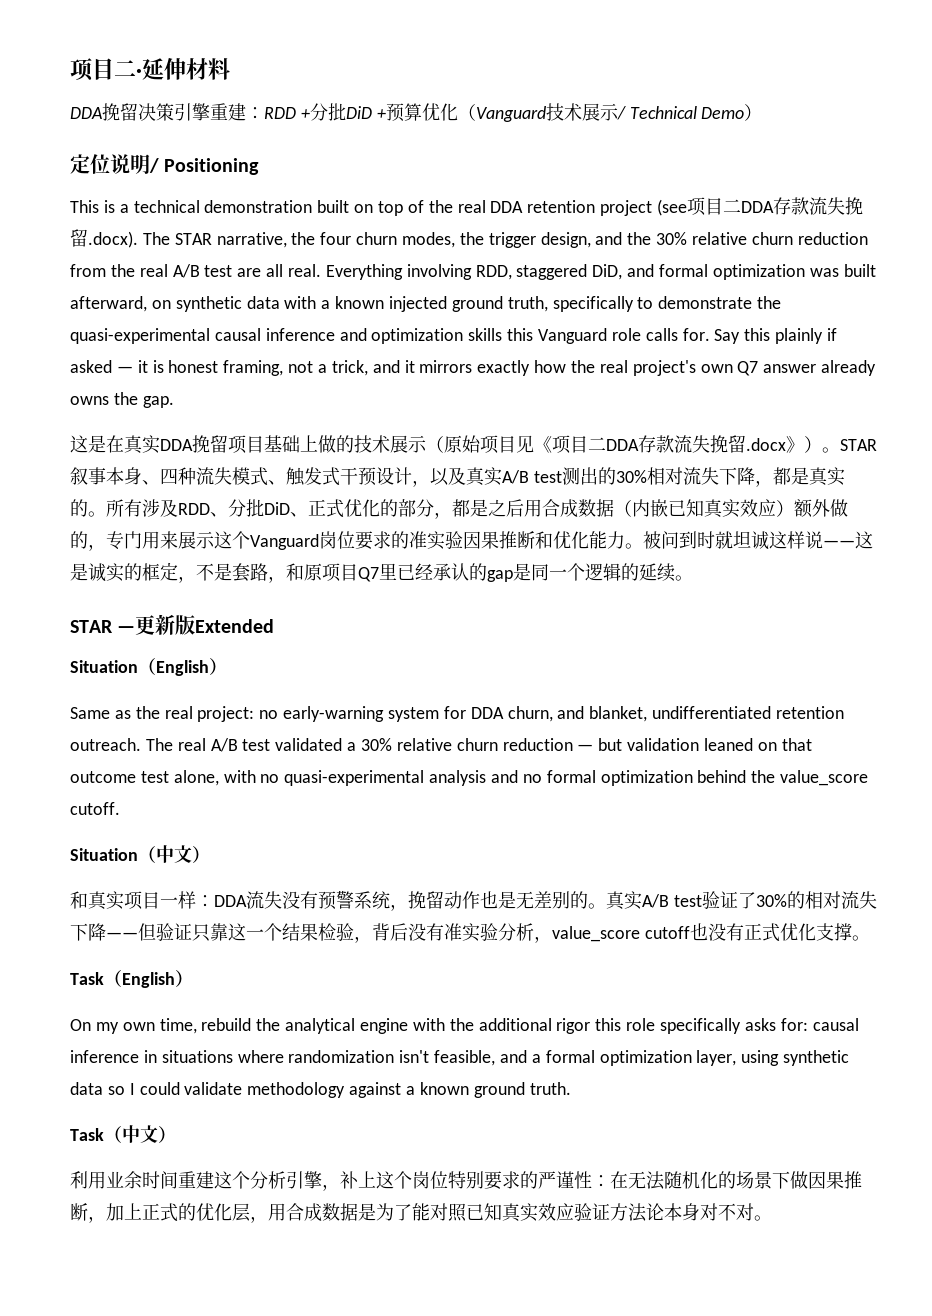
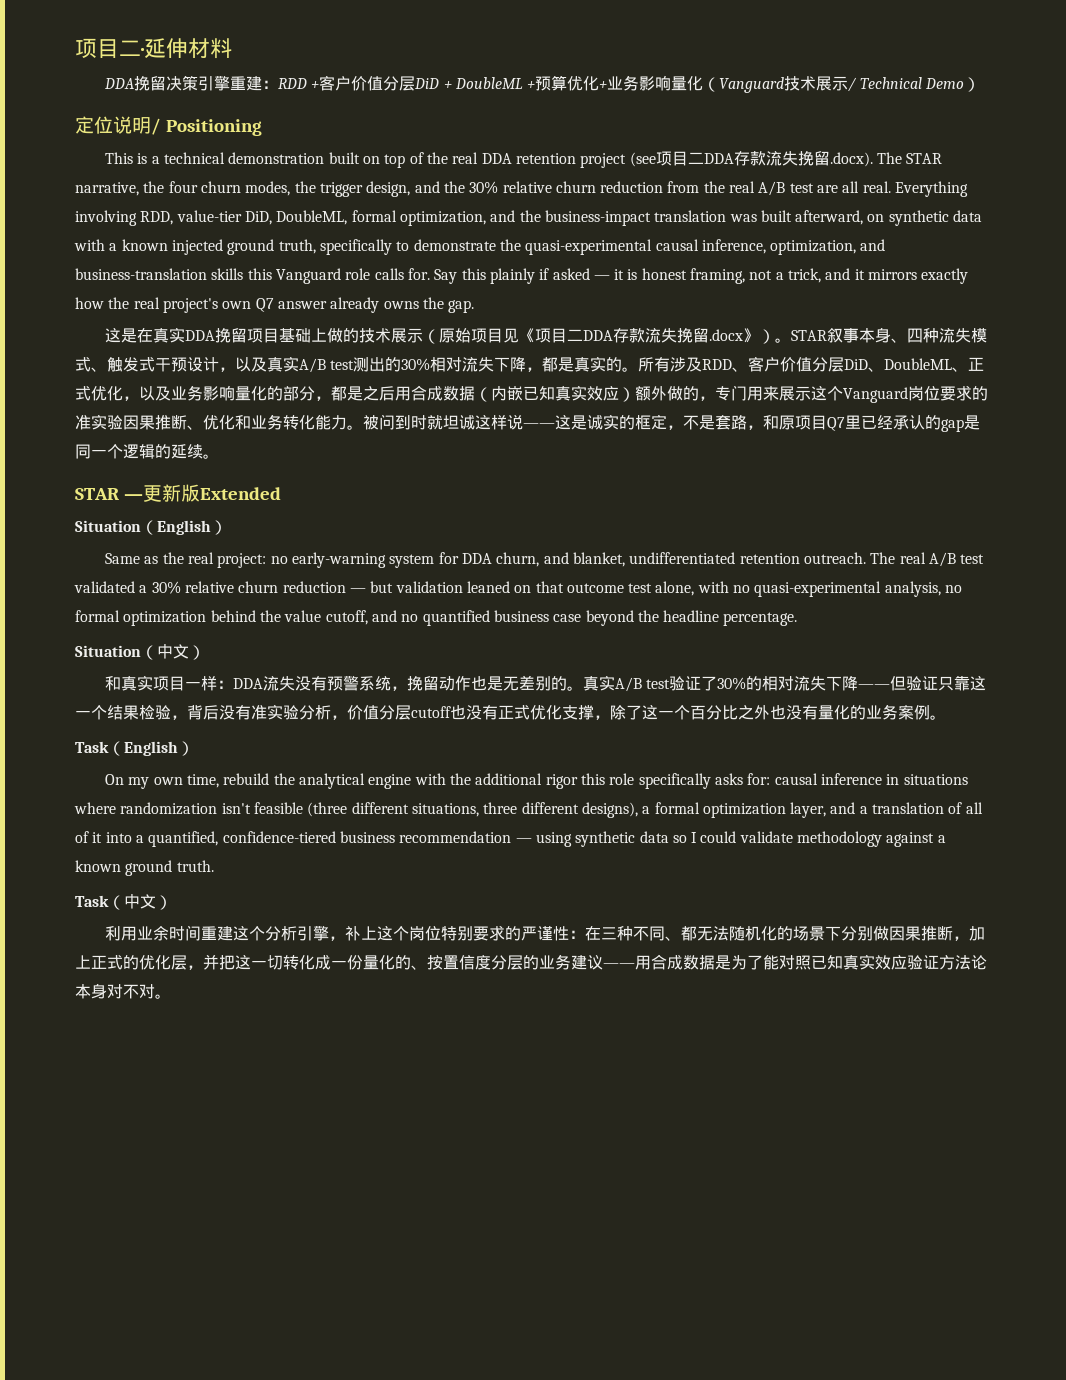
- DDA挽留决策引擎重建：RDD +分批DiD +预算优化（Vanguard技术展示/ Technical Demo）
+ DDA挽留决策引擎重建：RDD +客户价值分层DiD + DoubleML +预算优化+业务影响量化（Vanguard技术展示/ Technical Demo）
- Everything involving RDD, staggered DiD, and formal optimization was built afterward, on synthetic data with a known injected ground truth, specifically to demonstrate the quasi-experimental causal inference and optimization skills this Vanguard role calls for.
+ Everything involving RDD, value-tier DiD, DoubleML, formal optimization, and the business-impact translation was built afterward, on synthetic data with a known injected ground truth, specifically to demonstrate the quasi-experimental causal inference, optimization, and business-translation skills this Vanguard role calls for.
- 所有涉及RDD、分批DiD、正式优化的部分，都是之后用合成数据（内嵌已知真实效应）额外做的，专门用来展示这个Vanguard岗位要求的准实验因果推断和优化能力。
+ 所有涉及RDD、客户价值分层DiD、DoubleML、正式优化，以及业务影响量化的部分，都是之后用合成数据（内嵌已知真实效应）额外做的，专门用来展示这个Vanguard岗位要求的准实验因果推断、优化和业务转化能力。
- The real A/B test validated a 30% relative churn reduction — but validation leaned on that outcome test alone, with no quasi-experimental analysis and no formal optimization behind the value_score cutoff.
+ The real A/B test validated a 30% relative churn reduction — but validation leaned on that outcome test alone, with no quasi-experimental analysis, no formal optimization behind the value cutoff, and no quantified business case beyond the headline percentage.
- 真实A/B test验证了30%的相对流失下降——但验证只靠这一个结果检验，背后没有准实验分析，value_score cutoff也没有正式优化支撑。
+ 真实A/B test验证了30%的相对流失下降——但验证只靠这一个结果检验，背后没有准实验分析，价值分层cutoff也没有正式优化支撑，除了这一个百分比之外也没有量化的业务案例。
- On my own time, rebuild the analytical engine with the additional rigor this role specifically asks for: causal inference in situations where randomization isn't feasible, and a formal optimization layer, using synthetic data so I could validate methodology against a known ground truth.
+ On my own time, rebuild the analytical engine with the additional rigor this role specifically asks for: causal inference in situations where randomization isn't feasible (three different situations, three different designs), a formal optimization layer, and a translation of all of it into a quantified, confidence-tiered business recommendation — using synthetic data so I could validate methodology against a known ground truth.
- 利用业余时间重建这个分析引擎，补上这个岗位特别要求的严谨性：在无法随机化的场景下做因果推断，加上正式的优化层，用合成数据是为了能对照已知真实效应验证方法论本身对不对。
+ 利用业余时间重建这个分析引擎，补上这个岗位特别要求的严谨性：在三种不同、都无法随机化的场景下分别做因果推断，加上正式的优化层，并把这一切转化成一份量化的、按置信度分层的业务建议——用合成数据是为了能对照已知真实效应验证方法论本身对不对。

